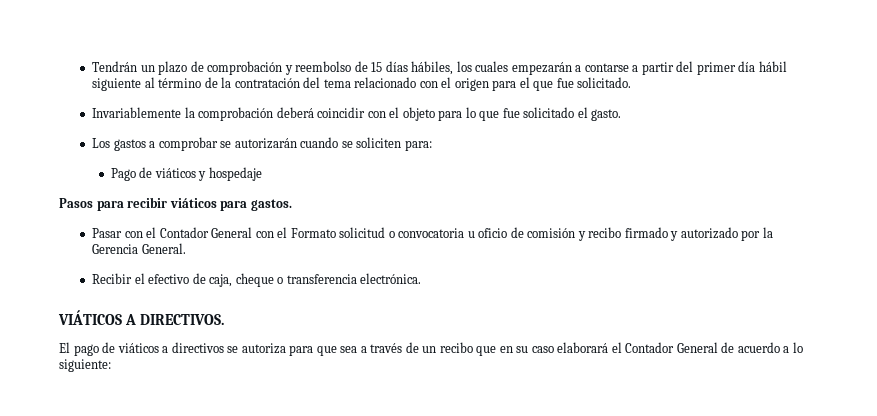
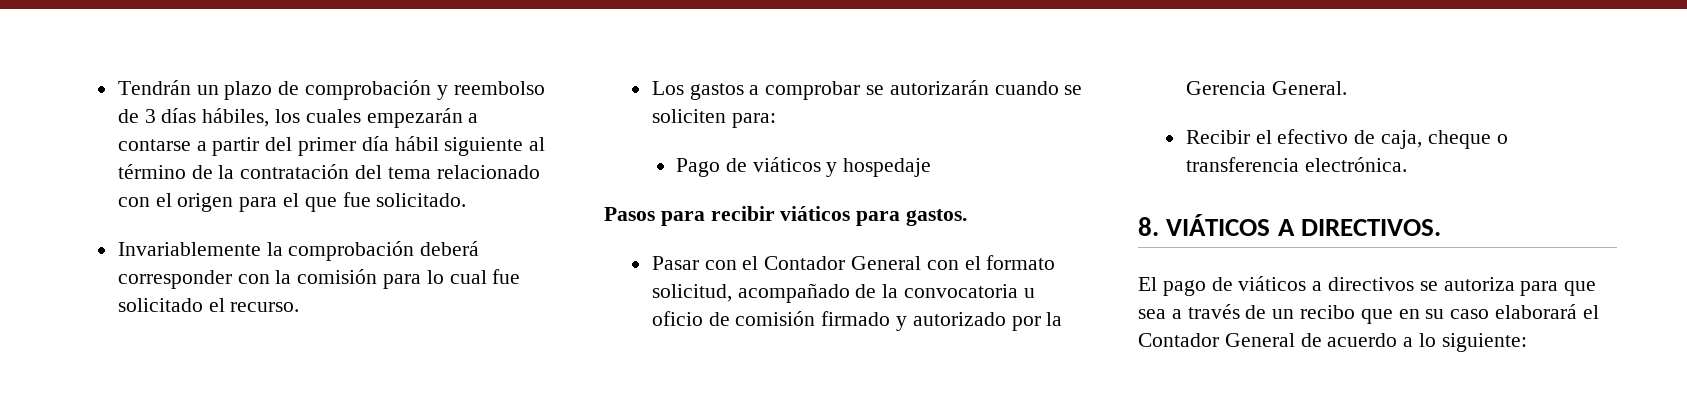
- Tendrán un plazo de comprobación y reembolso de 15 días hábiles, los cuales empezarán a contarse a partir del primer día hábil siguiente al término de la contratación del tema relacionado con el origen para el que fue solicitado.
+ Tendrán un plazo de comprobación y reembolso de 3 días hábiles, los cuales empezarán a contarse a partir del primer día hábil siguiente al término de la contratación del tema relacionado con el origen para el que fue solicitado.
- Invariablemente la comprobación deberá coincidir con el objeto para lo que fue solicitado el gasto.
+ Invariablemente la comprobación deberá corresponder con la comisión para lo cual fue solicitado el recurso.
- Pasar con el Contador General con el Formato solicitud o convocatoria u oficio de comisión y recibo firmado y autorizado por la Gerencia General.
+ Pasar con el Contador General con el formato solicitud, acompañado de la convocatoria u oficio de comisión firmado y autorizado por la Gerencia General.
- VIÁTICOS A DIRECTIVOS.
+ 8. VIÁTICOS A DIRECTIVOS.

